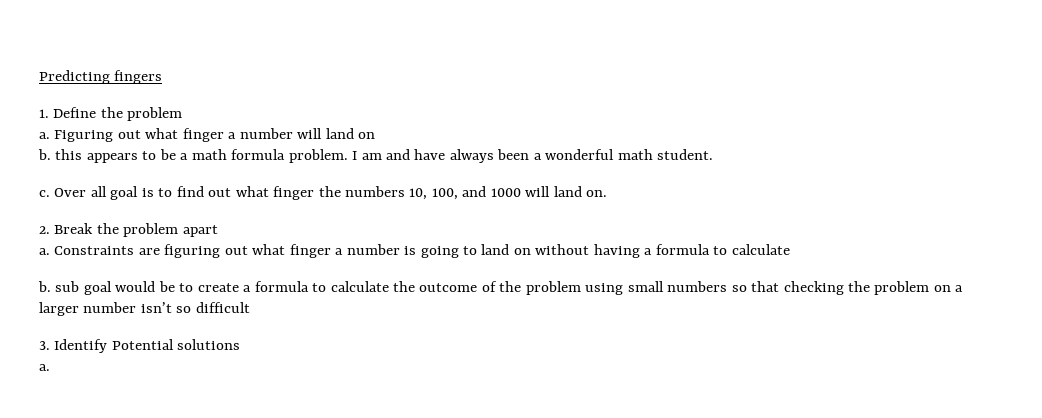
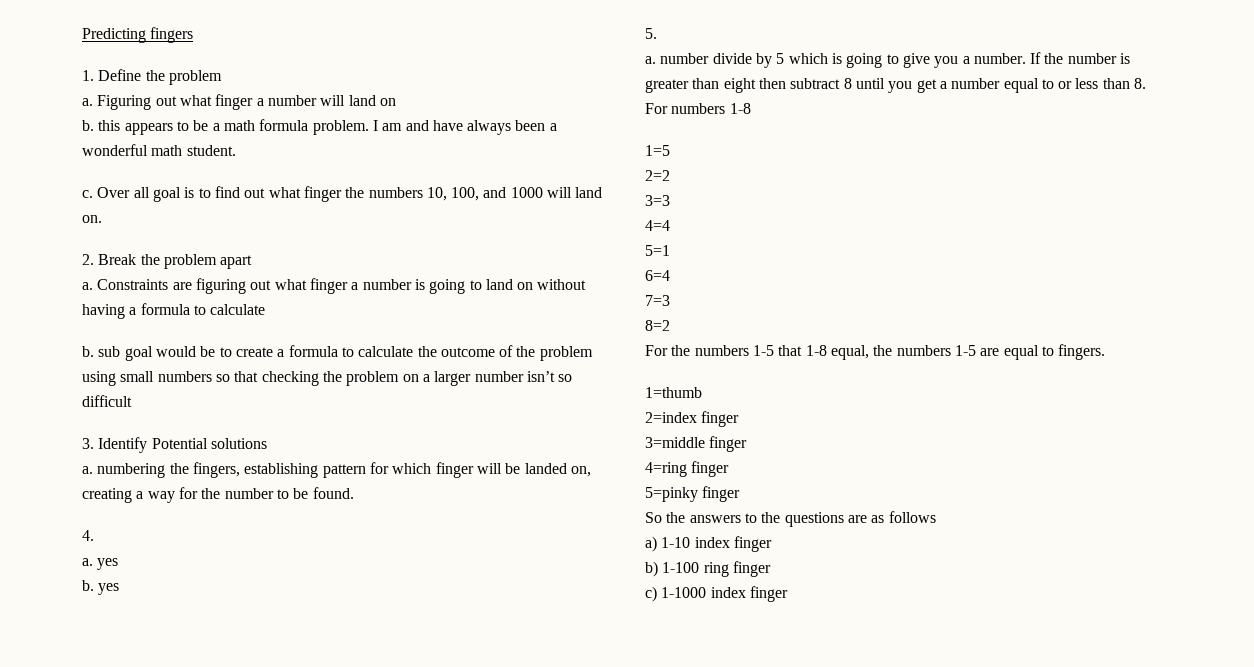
  3. Identify Potential solutions
- a.
+ a. numbering the fingers, establishing pattern for which finger will be landed on, creating a way for the number to be found.
+ 4.
+ a. yes
+ b. yes
+ 5.
+ a. number divide by 5 which is going to give you a number. If the number is greater than eight then subtract 8 until you get a number equal to or less than 8. For numbers 1-8
+ 1=5
+ 2=2
+ 3=3
+ 4=4
+ 5=1
+ 6=4
+ 7=3
+ 8=2
+ For the numbers 1-5 that 1-8 equal, the numbers 1-5 are equal to fingers.
+ 1=thumb
+ 2=index finger
+ 3=middle finger
+ 4=ring finger
+ 5=pinky finger
+ So the answers to the questions are as follows
+ a) 1-10 index finger
+ b) 1-100 ring finger
+ c) 1-1000 index finger

